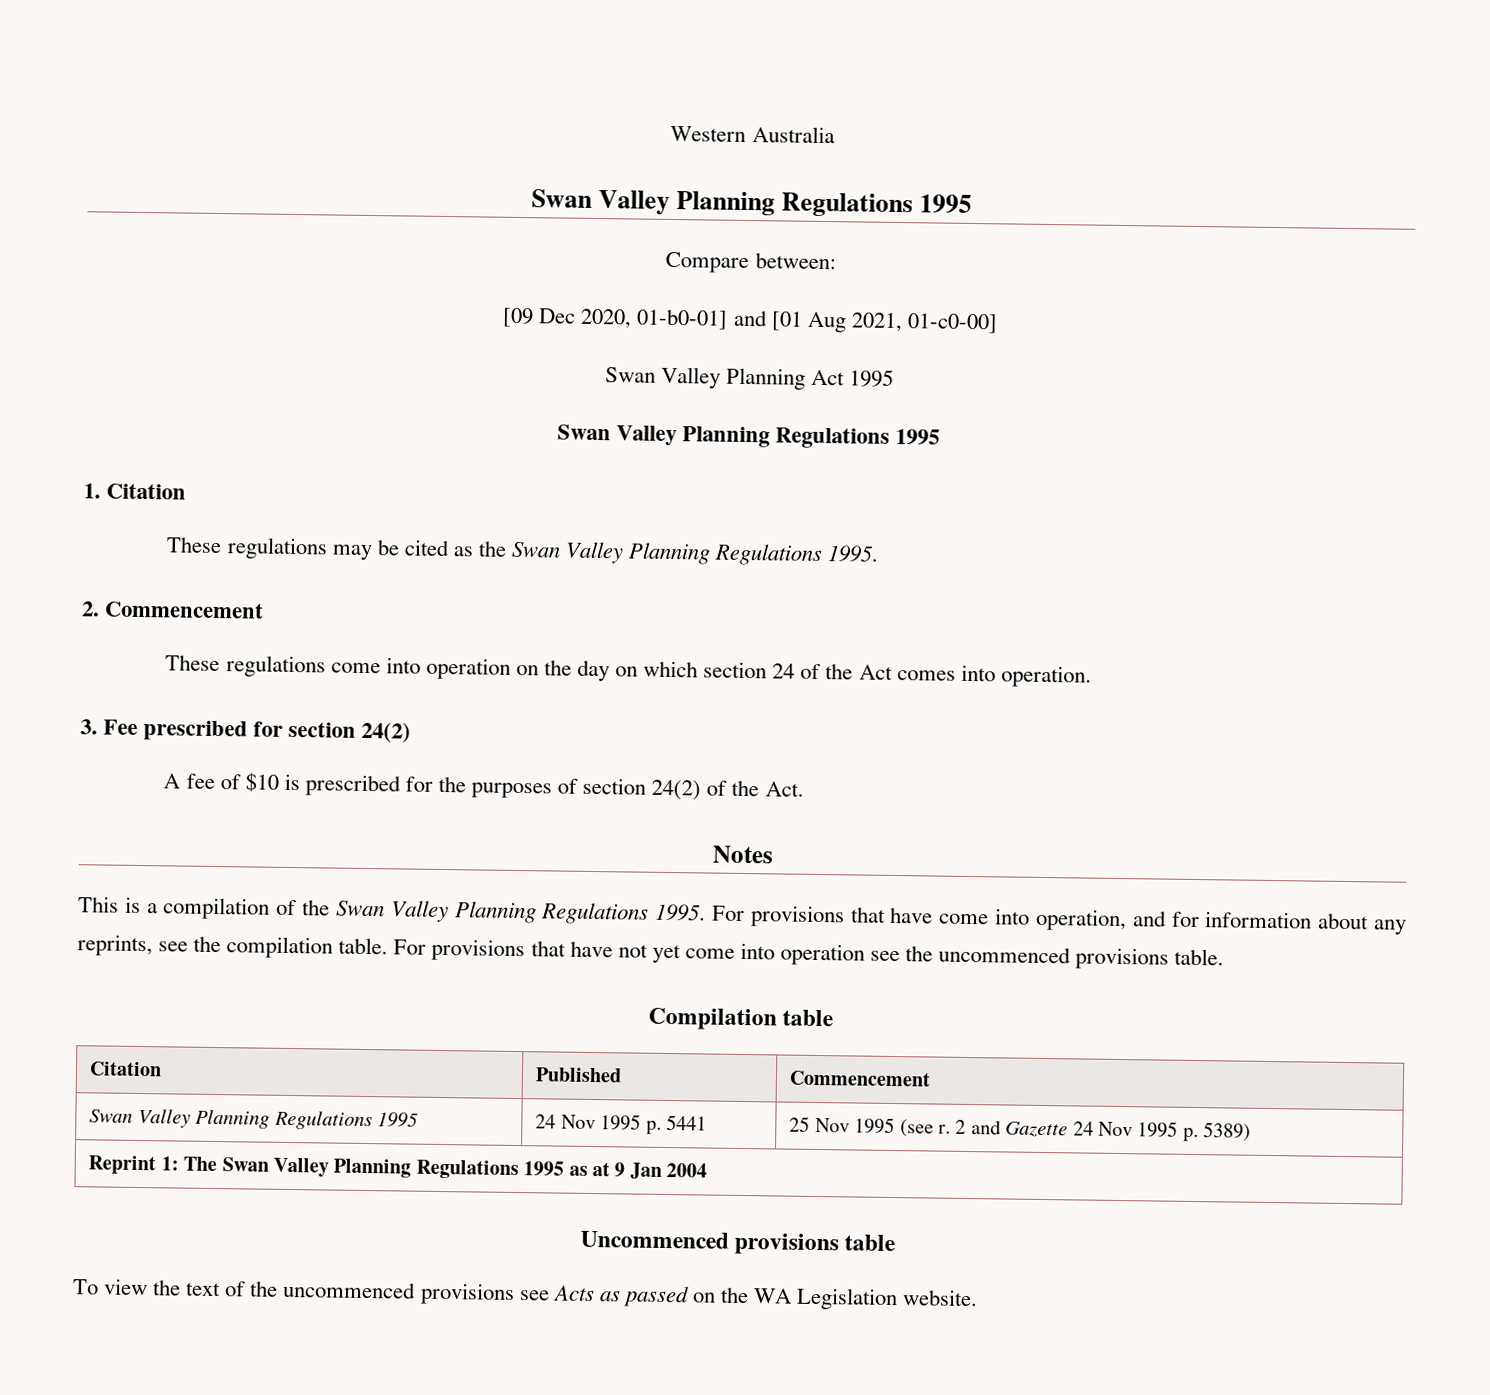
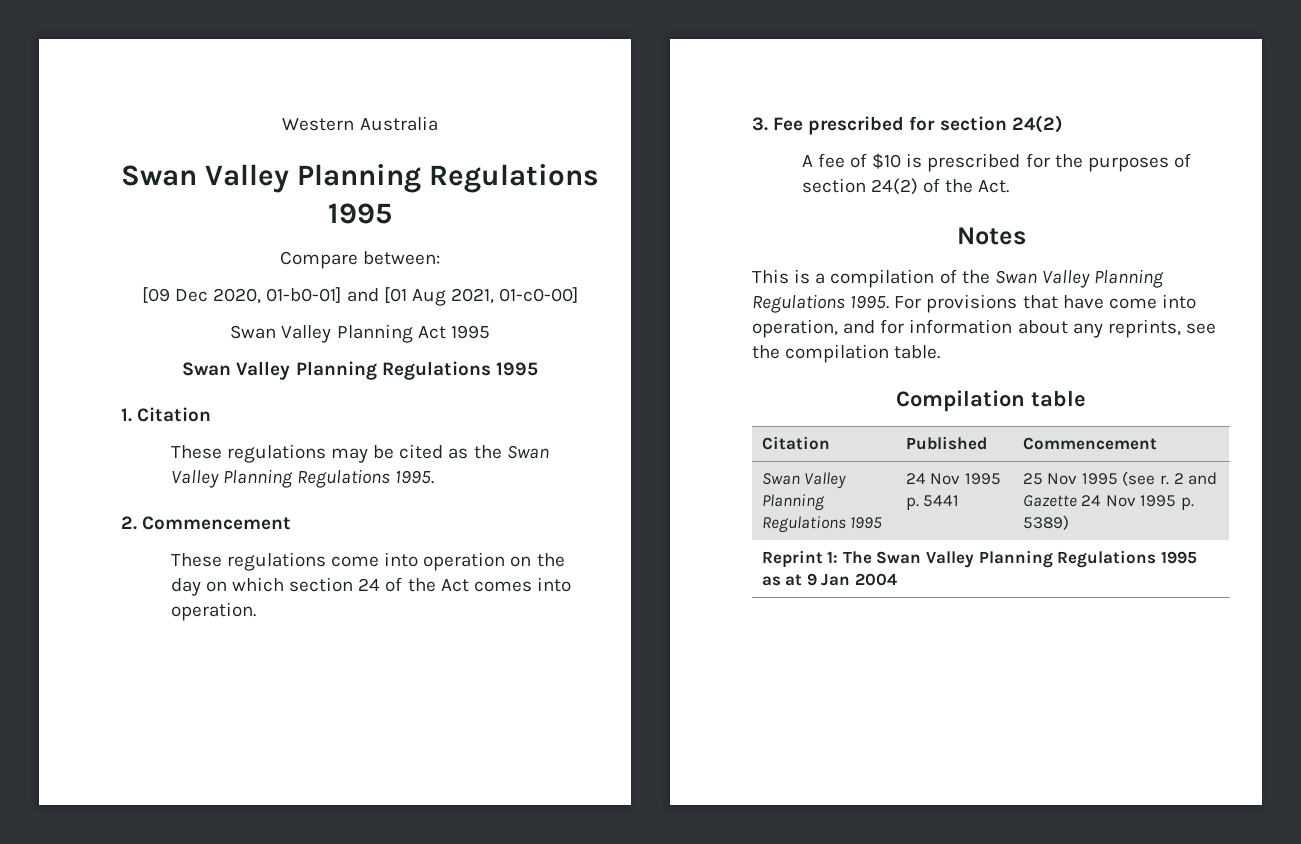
- For provisions that have not yet come into operation see the uncommenced provisions table.
- Uncommenced provisions table
- To view the text of the uncommenced provisions see Acts as passed on the WA Legislation website.

